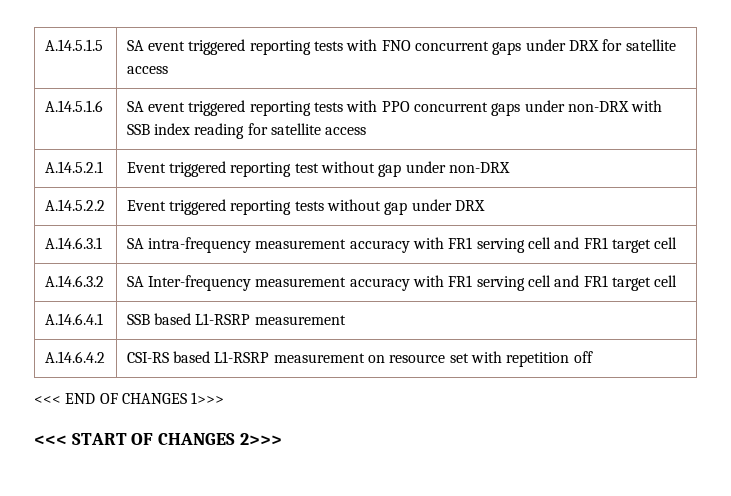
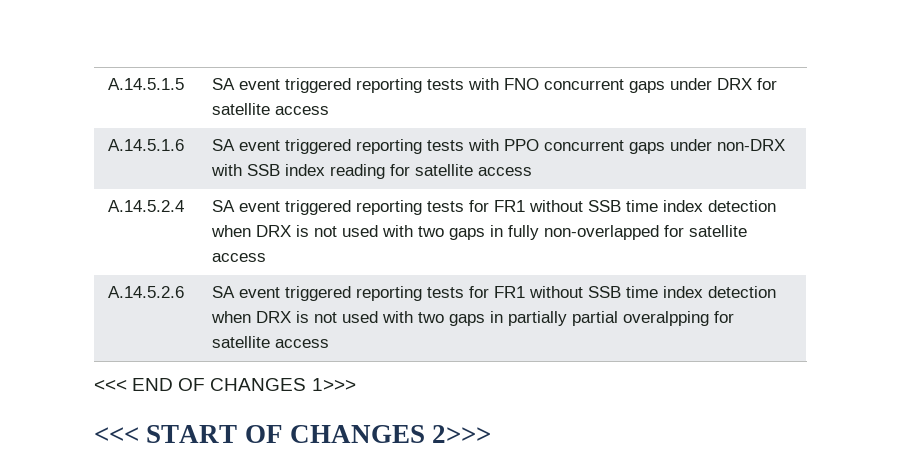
- A.14.5.2.1 | Event triggered reporting test without gap under non-DRX
- A.14.5.2.2 | Event triggered reporting tests without gap under DRX
- A.14.6.3.1 | SA intra-frequency measurement accuracy with FR1 serving cell and FR1 target cell
- A.14.6.3.2 | SA Inter-frequency measurement accuracy with FR1 serving cell and FR1 target cell
- A.14.6.4.1 | SSB based L1-RSRP measurement
- A.14.6.4.2 | CSI-RS based L1-RSRP measurement on resource set with repetition off
+ A.14.5.2.4 | SA event triggered reporting tests for FR1 without SSB time index detection when DRX is not used with two gaps in fully non-overlapped for satellite access
+ A.14.5.2.6 | SA event triggered reporting tests for FR1 without SSB time index detection when DRX is not used with two gaps in partially partial overalpping for satellite access

